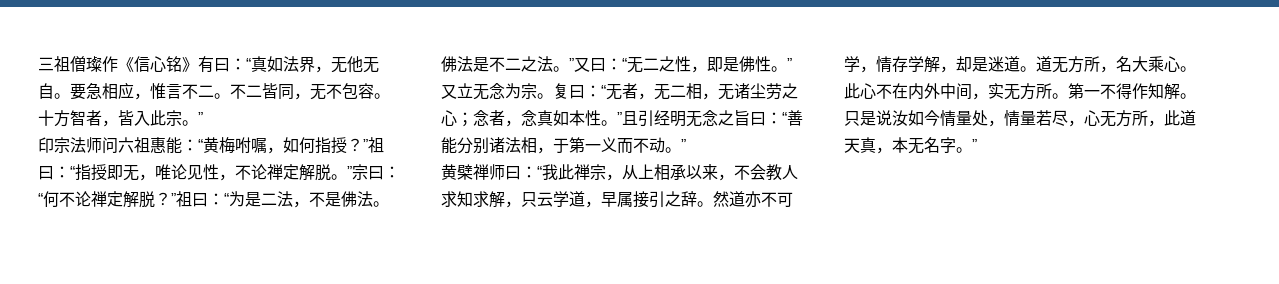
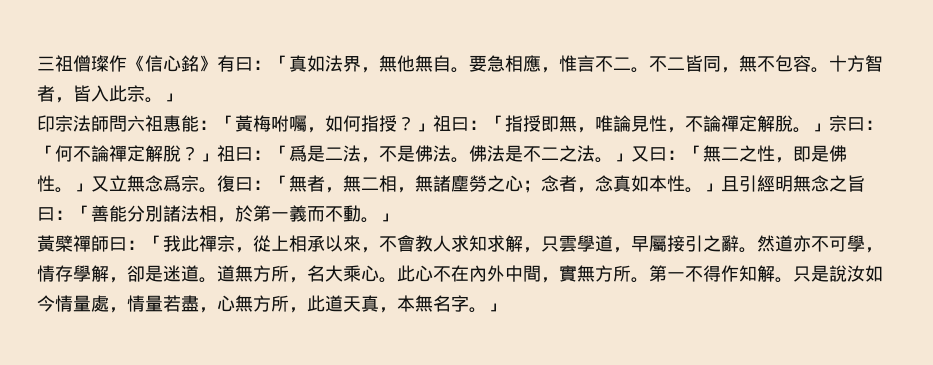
- 三祖僧璨作《信心铭》有曰：“真如法界，无他无自。
+ 三祖僧璨作《信心銘》有曰：「真如法界，無他無自。
- 要急相应，惟言不二。
+ 要急相應，惟言不二。
- 不二皆同，无不包容。
+ 不二皆同，無不包容。
- 十方智者，皆入此宗。”
+ 十方智者，皆入此宗。」
- 印宗法师问六祖惠能：“黄梅咐嘱，如何指授？”祖曰：“指授即无，唯论见性，不论禅定解脱。”宗曰：“何不论禅定解脱？”祖曰：“为是二法，不是佛法。
+ 印宗法師問六祖惠能：「黃梅咐囑，如何指授？」祖曰：「指授即無，唯論見性，不論禪定解脫。」宗曰：「何不論禪定解脫？」祖曰：「爲是二法，不是佛法。
- 佛法是不二之法。”又曰：“无二之性，即是佛性。”又立无念为宗。复曰：“无者，无二相，无诸尘劳之心；念者，念真如本性。”且引经明无念之旨曰：“善能分别诸法相，于第一义而不动。”
- 黄檗禅师曰：“我此禅宗，从上相承以来，不会教人求知求解，只云学道，早属接引之辞。然道亦不可学，情存学解，却是迷道。
+ 佛法是不二之法。」又曰：「無二之性，即是佛性。」又立無念爲宗。復曰：「無者，無二相，無諸塵勞之心；念者，念真如本性。」且引經明無念之旨曰：「善能分別諸法相，於第一義而不動。」
+ 黃檗禪師曰：「我此禪宗，從上相承以來，不會教人求知求解，只雲學道，早屬接引之辭。然道亦不可學，情存學解，卻是迷道。
- 道无方所，名大乘心。
+ 道無方所，名大乘心。
- 此心不在内外中间，实无方所。
+ 此心不在內外中間，實無方所。
- 只是说汝如今情量处，情量若尽，心无方所，此道天真，本无名字。”
+ 只是說汝如今情量處，情量若盡，心無方所，此道天真，本無名字。」

